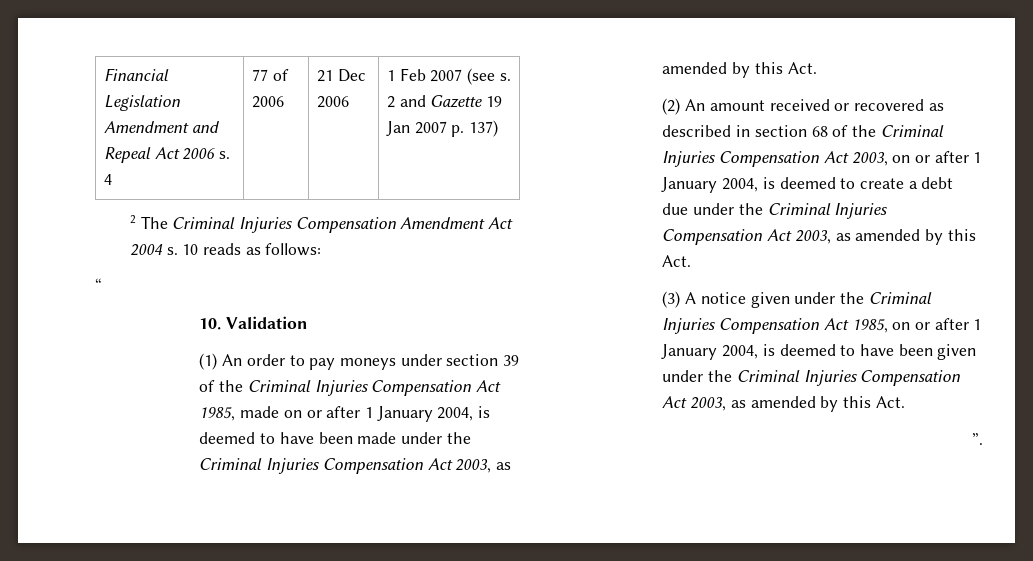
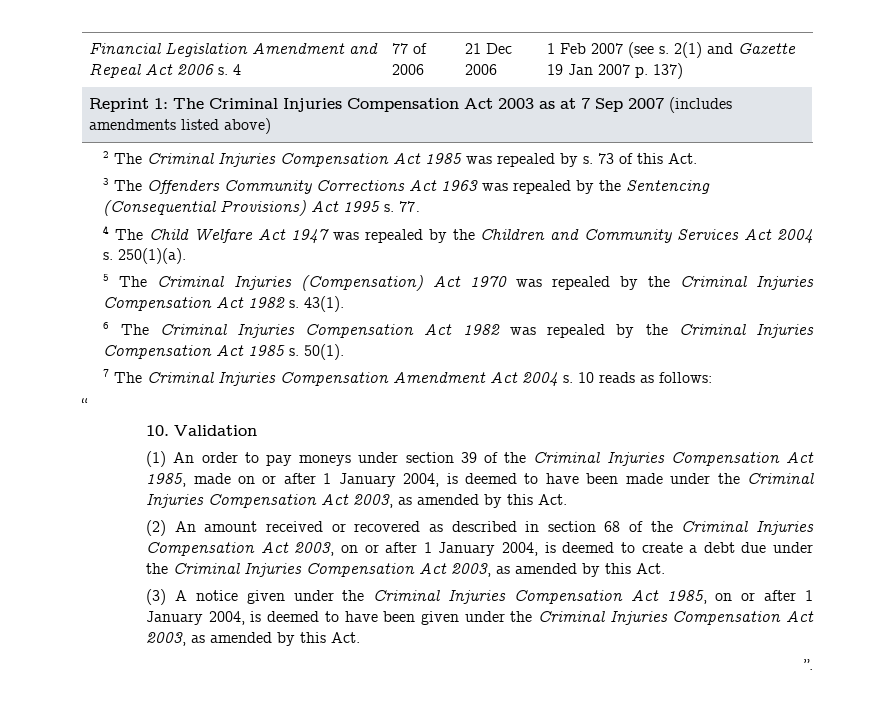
- Financial Legislation Amendment and Repeal Act 2006 s. 4 | 77 of 2006 | 21 Dec 2006 | 1 Feb 2007 (see s. 2 and Gazette 19 Jan 2007 p. 137)
+ Financial Legislation Amendment and Repeal Act 2006 s. 4 | 77 of 2006 | 21 Dec 2006 | 1 Feb 2007 (see s. 2(1) and Gazette 19 Jan 2007 p. 137)
+ Reprint 1: The Criminal Injuries Compensation Act 2003 as at 7 Sep 2007 (includes amendments listed above)
- 2 The Criminal Injuries Compensation Amendment Act 2004 s.
+ 2 The Criminal Injuries Compensation Act 1985 was repealed by s. 73 of this Act.
+ 3 The Offenders Community Corrections Act 1963 was repealed by the Sentencing (Consequential Provisions) Act 1995 s. 77.
+ 4 The Child Welfare Act 1947 was repealed by the Children and Community Services Act 2004 s. 250(1)(a).
+ 5 The Criminal Injuries (Compensation) Act 1970 was repealed by the Criminal Injuries Compensation Act 1982 s. 43(1).
+ 6 The Criminal Injuries Compensation Act 1982 was repealed by the Criminal Injuries Compensation Act 1985 s. 50(1).
+ 7 The Criminal Injuries Compensation Amendment Act 2004 s.

